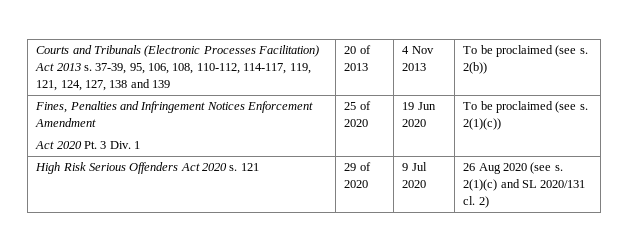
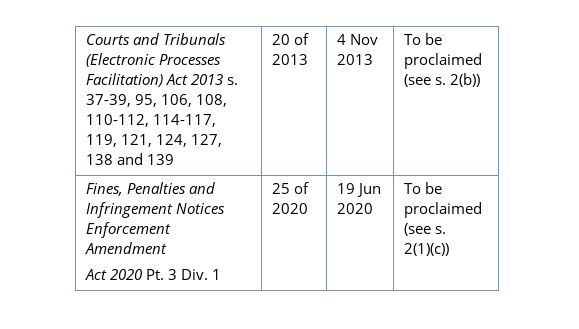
- High Risk Serious Offenders Act 2020 s. 121 | 29 of 2020 | 9 Jul 2020 | 26 Aug 2020 (see s. 2(1)(c) and SL 2020/131 cl. 2)

